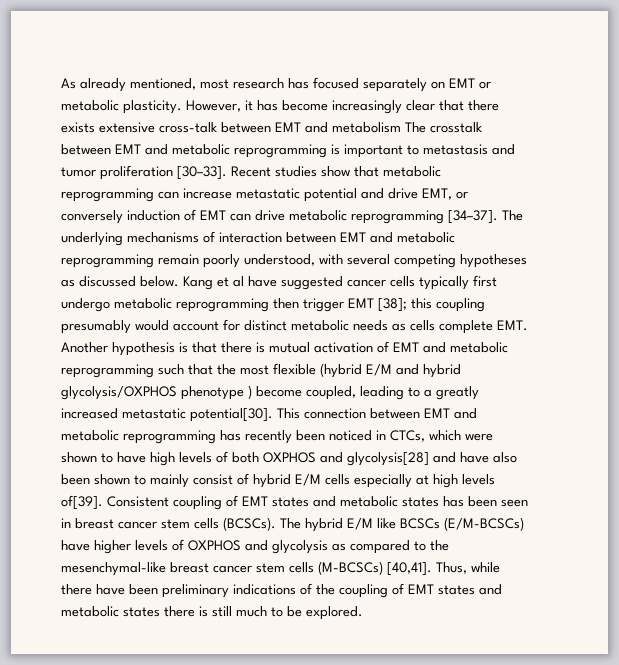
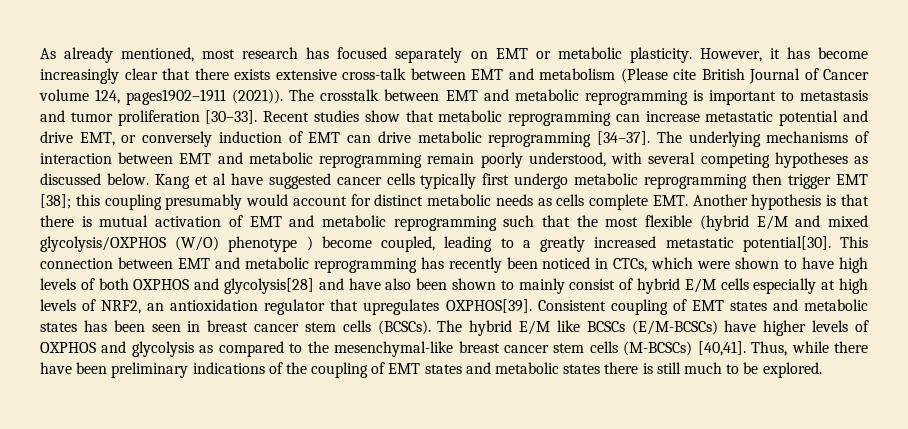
- However, it has become increasingly clear that there exists extensive cross-talk between EMT and metabolism The crosstalk between EMT and metabolic reprogramming is important to metastasis and tumor proliferation [30–33].
+ However, it has become increasingly clear that there exists extensive cross-talk between EMT and metabolism (Please cite British Journal of Cancer volume 124, pages1902–1911 (2021)). The crosstalk between EMT and metabolic reprogramming is important to metastasis and tumor proliferation [30–33].
- this coupling presumably would account for distinct metabolic needs as cells complete EMT. Another hypothesis is that there is mutual activation of EMT and metabolic reprogramming such that the most flexible (hybrid E/M and hybrid glycolysis/OXPHOS phenotype ) become coupled, leading to a greatly increased metastatic potential[30].
+ this coupling presumably would account for distinct metabolic needs as cells complete EMT. Another hypothesis is that there is mutual activation of EMT and metabolic reprogramming such that the most flexible (hybrid E/M and mixed glycolysis/OXPHOS (W/O) phenotype ) become coupled, leading to a greatly increased metastatic potential[30].
- This connection between EMT and metabolic reprogramming has recently been noticed in CTCs, which were shown to have high levels of both OXPHOS and glycolysis[28] and have also been shown to mainly consist of hybrid E/M cells especially at high levels of[39].
+ This connection between EMT and metabolic reprogramming has recently been noticed in CTCs, which were shown to have high levels of both OXPHOS and glycolysis[28] and have also been shown to mainly consist of hybrid E/M cells especially at high levels of NRF2, an antioxidation regulator that upregulates OXPHOS[39].

